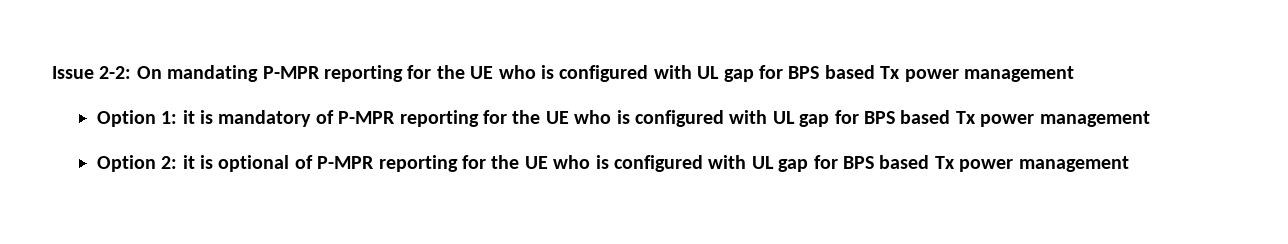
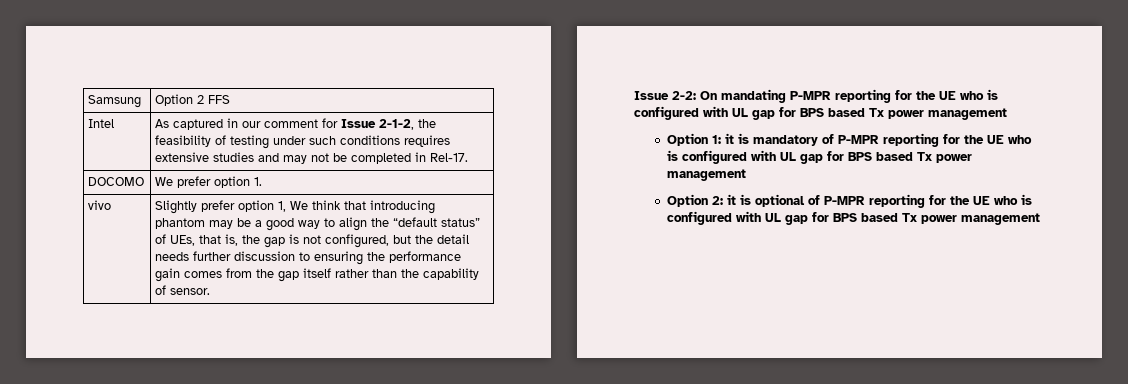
+ Samsung | Option 2 FFS
+ Intel | As captured in our comment for Issue 2-1-2, the feasibility of testing under such conditions requires extensive studies and may not be completed in Rel-17.
+ DOCOMO | We prefer option 1.
+ vivo | Slightly prefer option 1, We think that introducing phantom may be a good way to align the “default status” of UEs, that is, the gap is not configured, but the detail needs further discussion to ensuring the performance gain comes from the gap itself rather than the capability of sensor.

